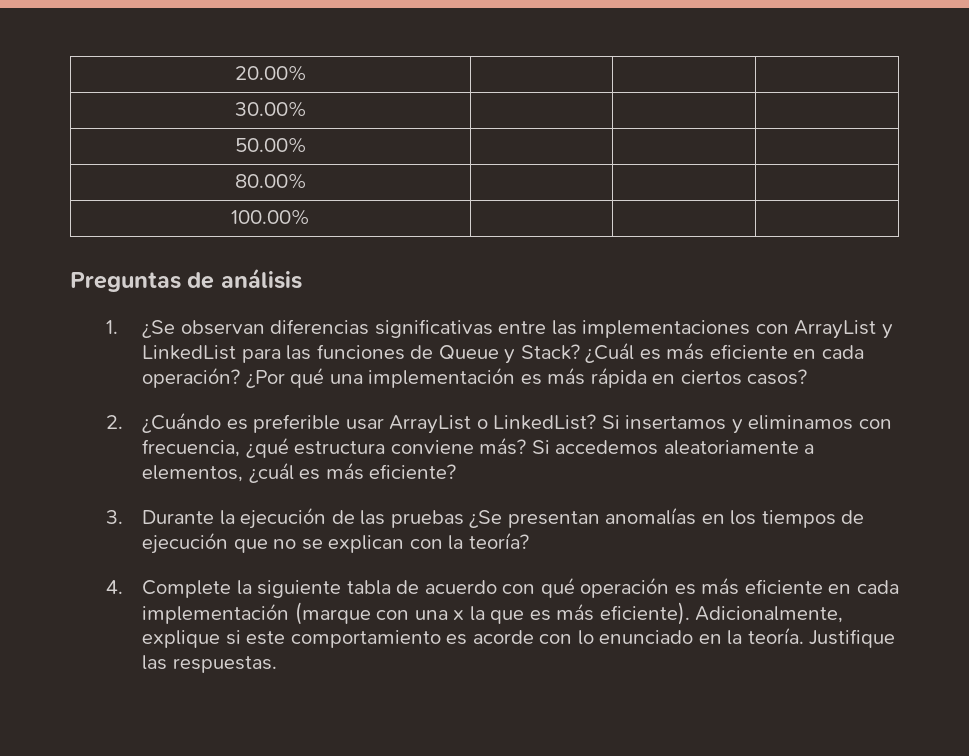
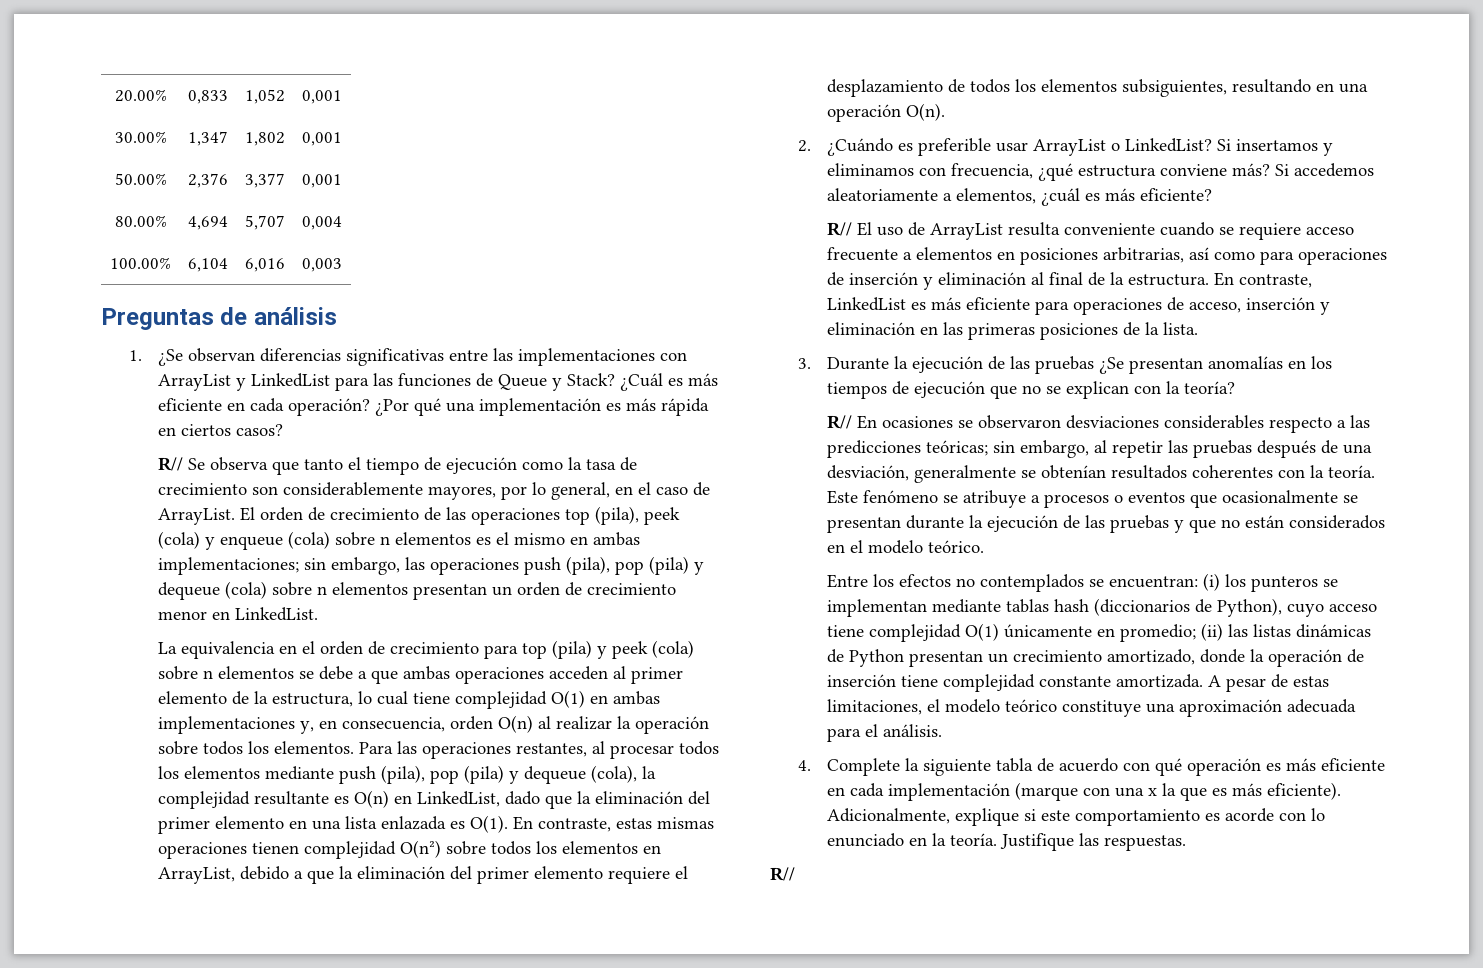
- 20.00% | | |
- 30.00% | | |
- 50.00% | | |
- 80.00% | | |
- 100.00% | | |
+ 20.00% | 0,833 | 1,052 | 0,001
+ 30.00% | 1,347 | 1,802 | 0,001
+ 50.00% | 2,376 | 3,377 | 0,001
+ 80.00% | 4,694 | 5,707 | 0,004
+ 100.00% | 6,104 | 6,016 | 0,003
+ R// Se observa que tanto el tiempo de ejecución como la tasa de crecimiento son considerablemente mayores, por lo general, en el caso de ArrayList. El orden de crecimiento de las operaciones top (pila), peek (cola) y enqueue (cola) sobre n elementos es el mismo en ambas implementaciones; sin embargo, las operaciones push (pila), pop (pila) y dequeue (cola) sobre n elementos presentan un orden de crecimiento menor en LinkedList.
+ La equivalencia en el orden de crecimiento para top (pila) y peek (cola) sobre n elementos se debe a que ambas operaciones acceden al primer elemento de la estructura, lo cual tiene complejidad O(1) en ambas implementaciones y, en consecuencia, orden O(n) al realizar la operación sobre todos los elementos. Para las operaciones restantes, al procesar todos los elementos mediante push (pila), pop (pila) y dequeue (cola), la complejidad resultante es O(n) en LinkedList, dado que la eliminación del primer elemento en una lista enlazada es O(1). En contraste, estas mismas operaciones tienen complejidad O(n²) sobre todos los elementos en ArrayList, debido a que la eliminación del primer elemento requiere el desplazamiento de todos los elementos subsiguientes, resultando en una operación O(n).
+ R// El uso de ArrayList resulta conveniente cuando se requiere acceso frecuente a elementos en posiciones arbitrarias, así como para operaciones de inserción y eliminación al final de la estructura. En contraste, LinkedList es más eficiente para operaciones de acceso, inserción y eliminación en las primeras posiciones de la lista.
+ R// En ocasiones se observaron desviaciones considerables respecto a las predicciones teóricas; sin embargo, al repetir las pruebas después de una desviación, generalmente se obtenían resultados coherentes con la teoría. Este fenómeno se atribuye a procesos o eventos que ocasionalmente se presentan durante la ejecución de las pruebas y que no están considerados en el modelo teórico.
+ Entre los efectos no contemplados se encuentran: (i) los punteros se implementan mediante tablas hash (diccionarios de Python), cuyo acceso tiene complejidad O(1) únicamente en promedio; (ii) las listas dinámicas de Python presentan un crecimiento amortizado, donde la operación de inserción tiene complejidad constante amortizada. A pesar de estas limitaciones, el modelo teórico constituye una aproximación adecuada para el análisis.
  Justifique las respuestas.
+ R//

